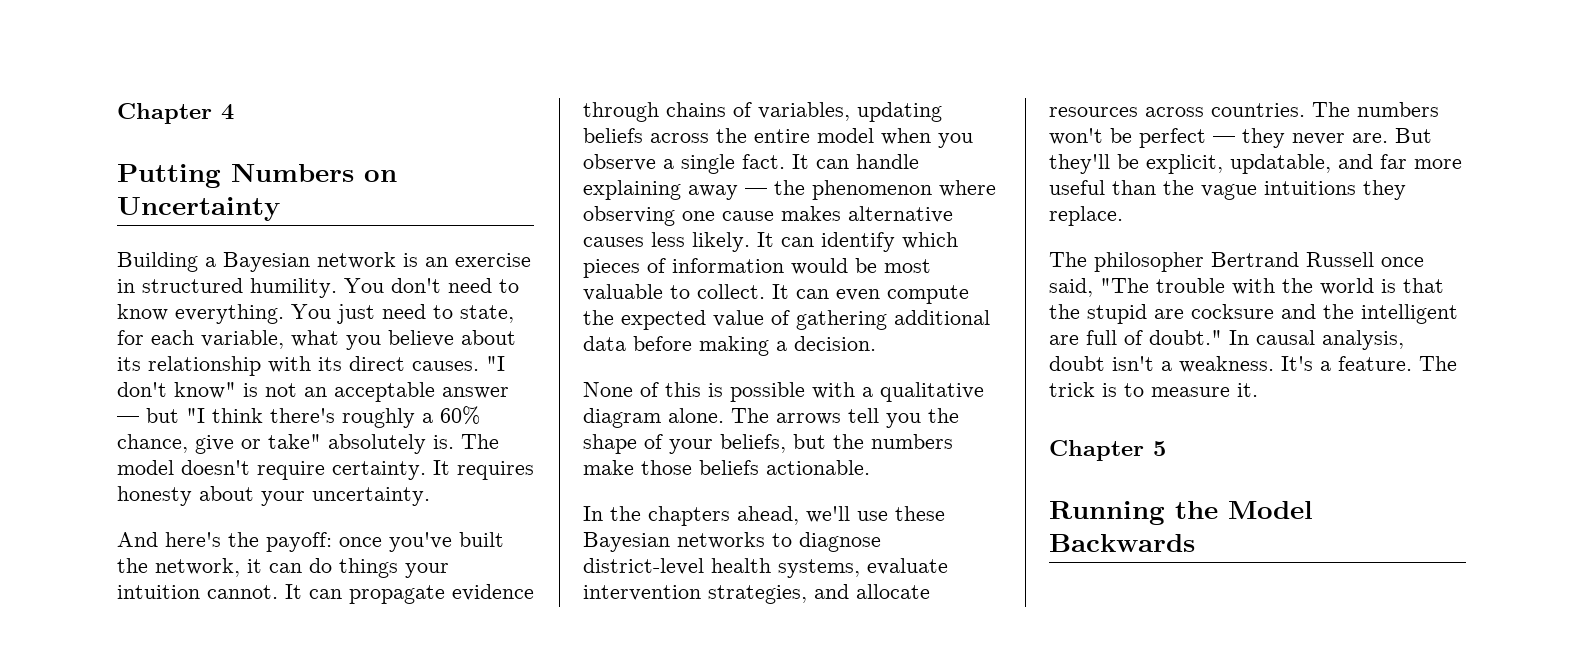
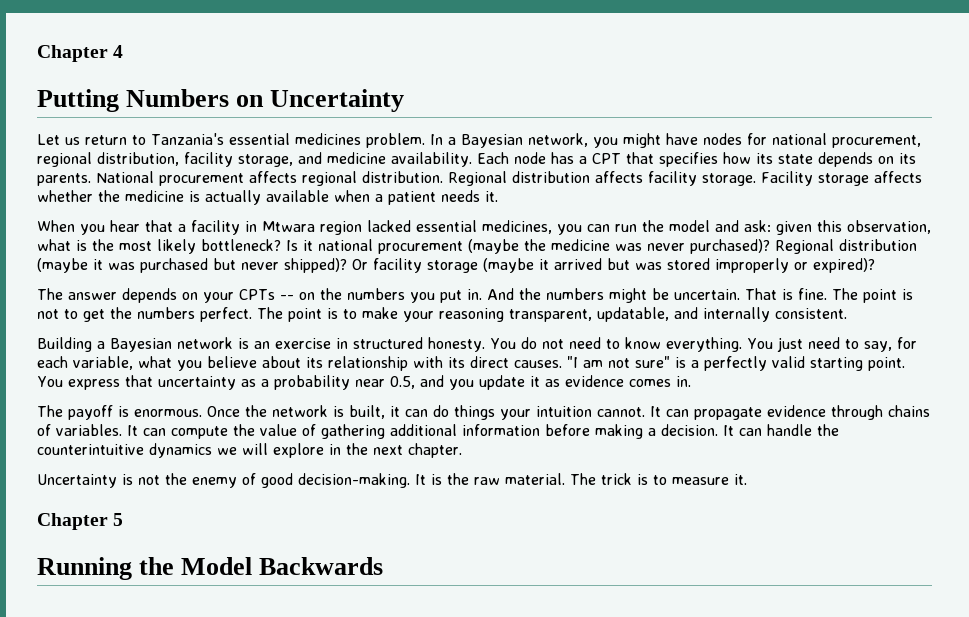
+ Let us return to Tanzania's essential medicines problem. In a Bayesian network, you might have nodes for national procurement, regional distribution, facility storage, and medicine availability. Each node has a CPT that specifies how its state depends on its parents. National procurement affects regional distribution. Regional distribution affects facility storage. Facility storage affects whether the medicine is actually available when a patient needs it.
+ When you hear that a facility in Mtwara region lacked essential medicines, you can run the model and ask: given this observation, what is the most likely bottleneck? Is it national procurement (maybe the medicine was never purchased)? Regional distribution (maybe it was purchased but never shipped)? Or facility storage (maybe it arrived but was stored improperly or expired)?
+ The answer depends on your CPTs -- on the numbers you put in. And the numbers might be uncertain. That is fine. The point is not to get the numbers perfect. The point is to make your reasoning transparent, updatable, and internally consistent.
- Building a Bayesian network is an exercise in structured humility. You don't need to know everything.
+ Building a Bayesian network is an exercise in structured honesty. You do not need to know everything.
- You just need to state, for each variable, what you believe about its relationship with its direct causes.
+ You just need to say, for each variable, what you believe about its relationship with its direct causes.
- "I don't know" is not an acceptable answer — but "I think there's roughly a 60% chance, give or take" absolutely is. The model doesn't require certainty. It requires honesty about your uncertainty.
- And here's the payoff: once you've built the network, it can do things your intuition cannot.
+ "I am not sure" is a perfectly valid starting point. You express that uncertainty as a probability near 0.5, and you update it as evidence comes in.
+ The payoff is enormous. Once the network is built, it can do things your intuition cannot.
- It can propagate evidence through chains of variables, updating beliefs across the entire model when you observe a single fact. It can handle explaining away — the phenomenon where observing one cause makes alternative causes less likely. It can identify which pieces of information would be most valuable to collect. It can even compute the expected value of gathering additional data before making a decision.
- None of this is possible with a qualitative diagram alone. The arrows tell you the shape of your beliefs, but the numbers make those beliefs actionable.
- In the chapters ahead, we'll use these Bayesian networks to diagnose district-level health systems, evaluate intervention strategies, and allocate resources across countries. The numbers won't be perfect — they never are. But they'll be explicit, updatable, and far more useful than the vague intuitions they replace.
- The philosopher Bertrand Russell once said, "The trouble with the world is that the stupid are cocksure and the intelligent are full of doubt." In causal analysis, doubt isn't a weakness. It's a feature.
+ It can propagate evidence through chains of variables. It can compute the value of gathering additional information before making a decision. It can handle the counterintuitive dynamics we will explore in the next chapter.
+ Uncertainty is not the enemy of good decision-making. It is the raw material.

